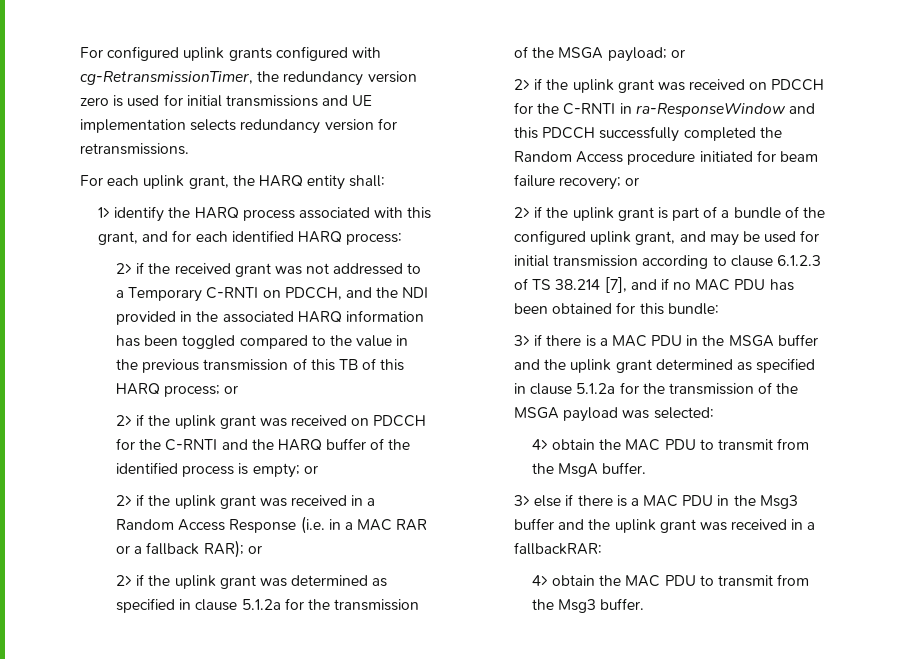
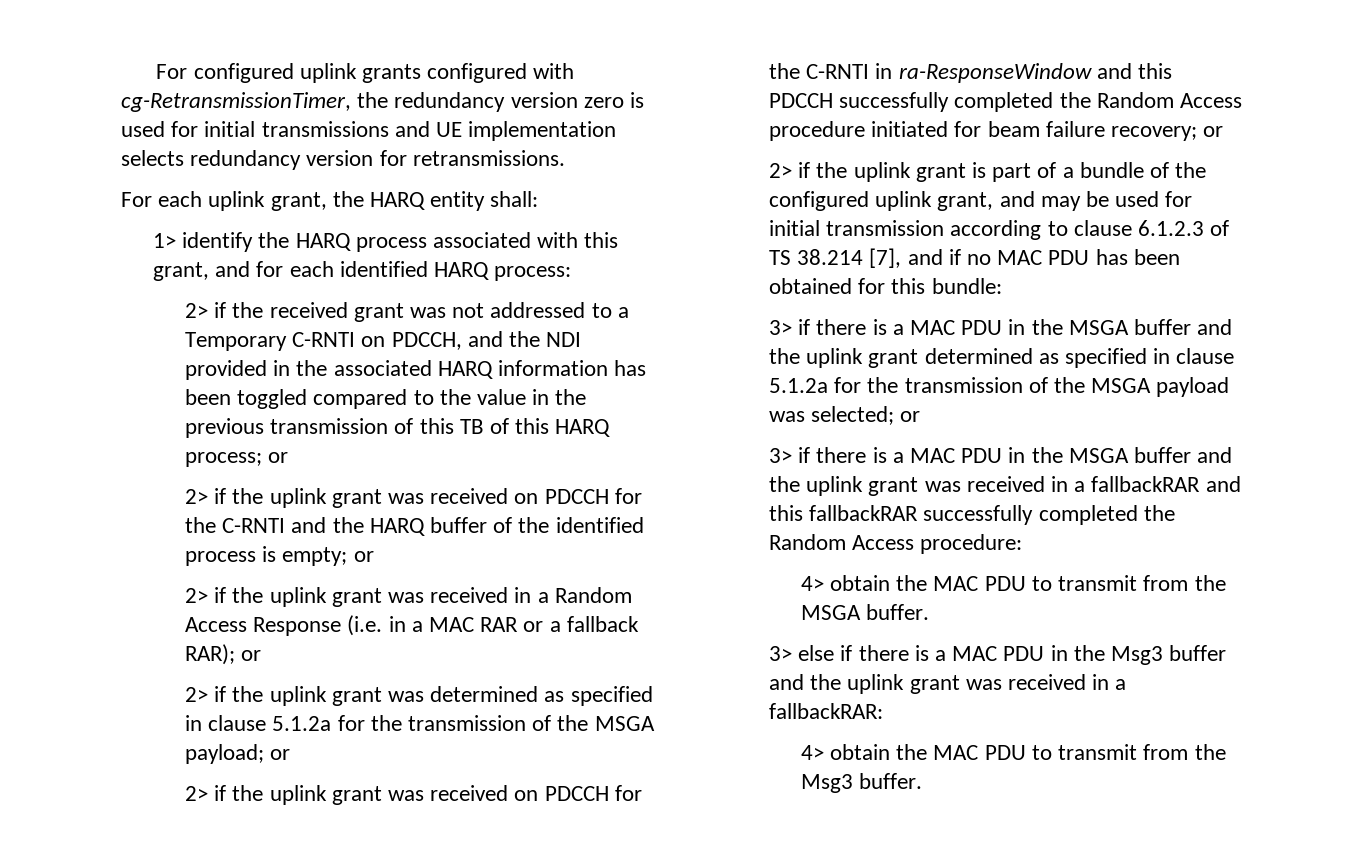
- 3> if there is a MAC PDU in the MSGA buffer and the uplink grant determined as specified in clause 5.1.2a for the transmission of the MSGA payload was selected:
- 4> obtain the MAC PDU to transmit from the MsgA buffer.
+ 3> if there is a MAC PDU in the MSGA buffer and the uplink grant determined as specified in clause 5.1.2a for the transmission of the MSGA payload was selected; or
+ 3> if there is a MAC PDU in the MSGA buffer and the uplink grant was received in a fallbackRAR and this fallbackRAR successfully completed the Random Access procedure:
+ 4> obtain the MAC PDU to transmit from the MSGA buffer.

